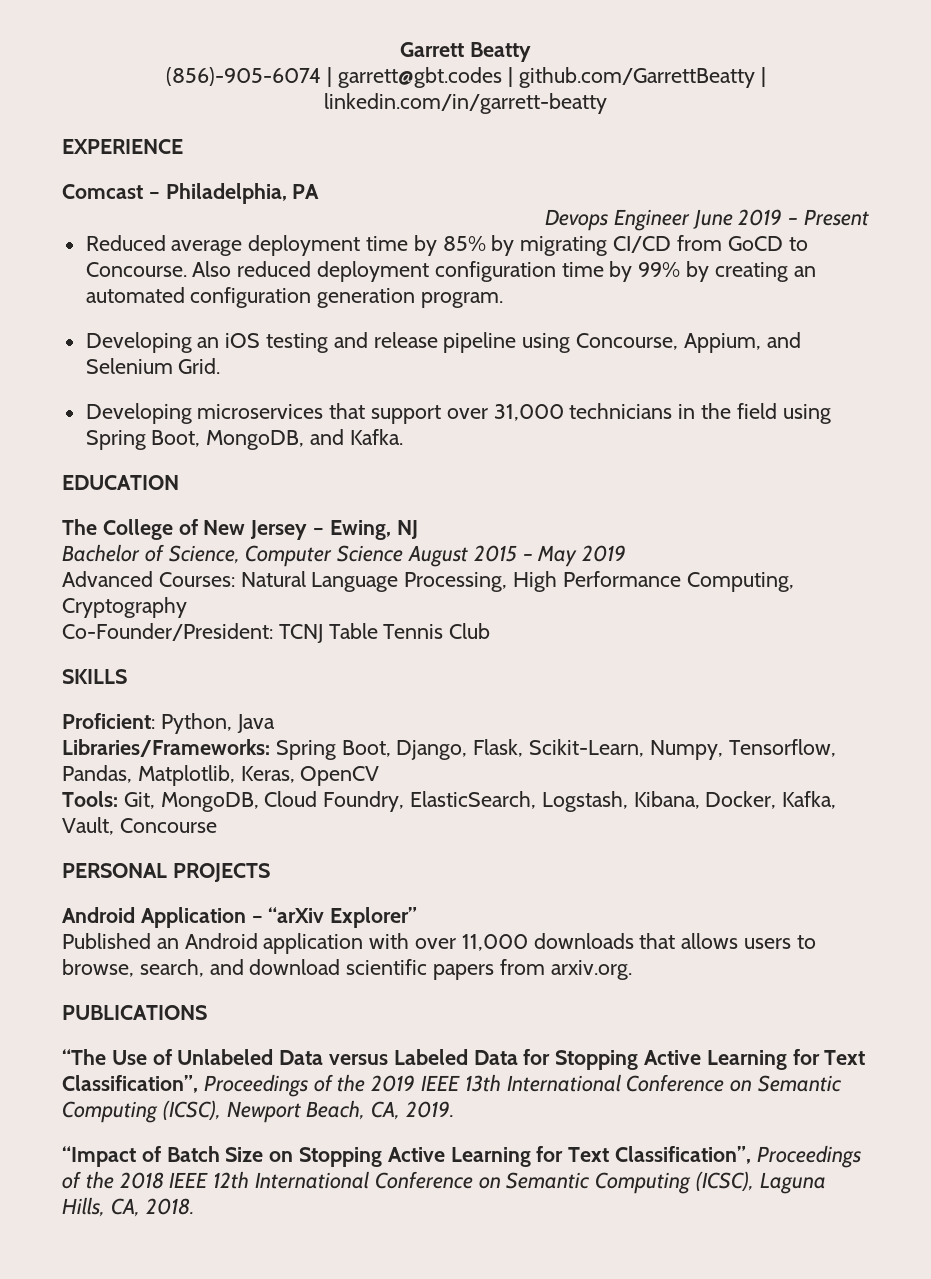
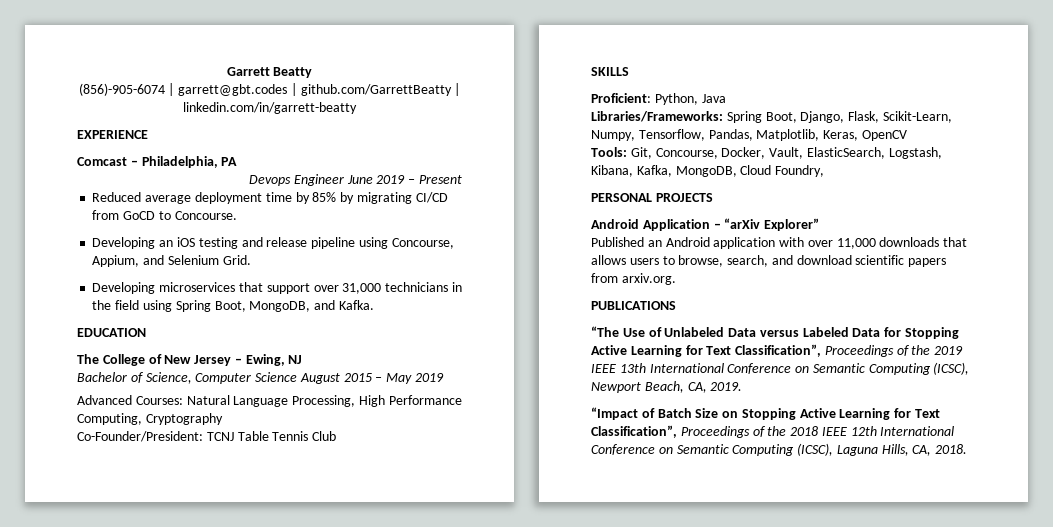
- Also reduced deployment configuration time by 99% by creating an automated configuration generation program.
- Tools: Git, MongoDB, Cloud Foundry, ElasticSearch, Logstash, Kibana, Docker, Kafka, Vault, Concourse
+ Tools: Git, Concourse, Docker, Vault, ElasticSearch, Logstash, Kibana, Kafka, MongoDB, Cloud Foundry,

